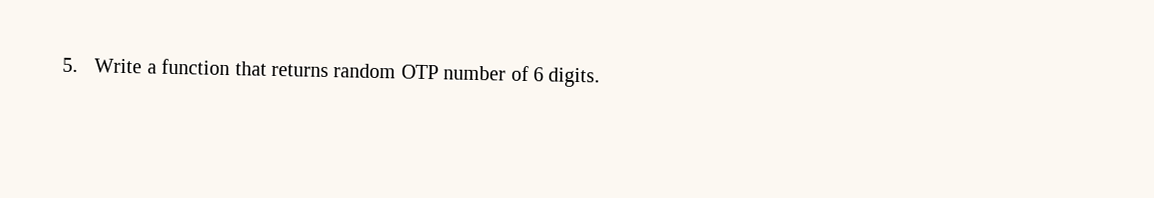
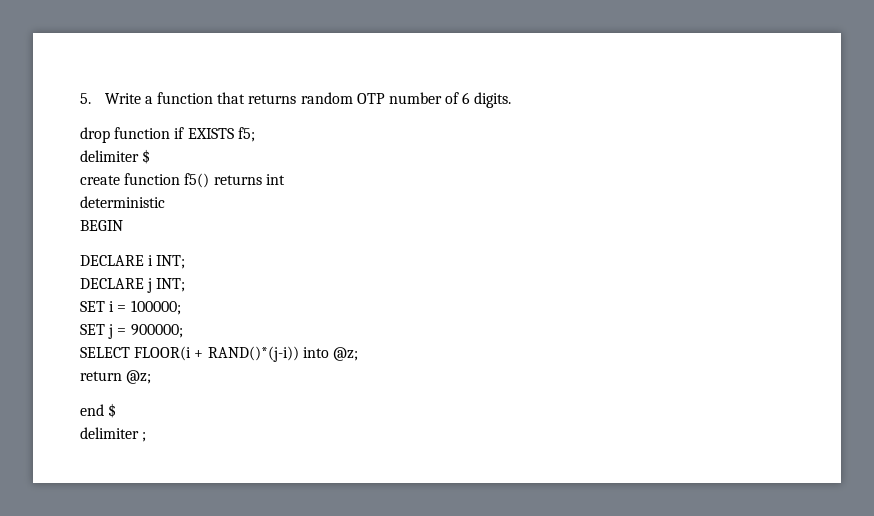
+ drop function if EXISTS f5;
+ delimiter $
+ create function f5() returns int
+ deterministic
+ BEGIN
+ DECLARE i INT;
+ DECLARE j INT;
+ SET i = 100000;
+ SET j = 900000;
+ SELECT FLOOR(i + RAND()*(j-i)) into @z;
+ return @z;
+ end $
+ delimiter ;

